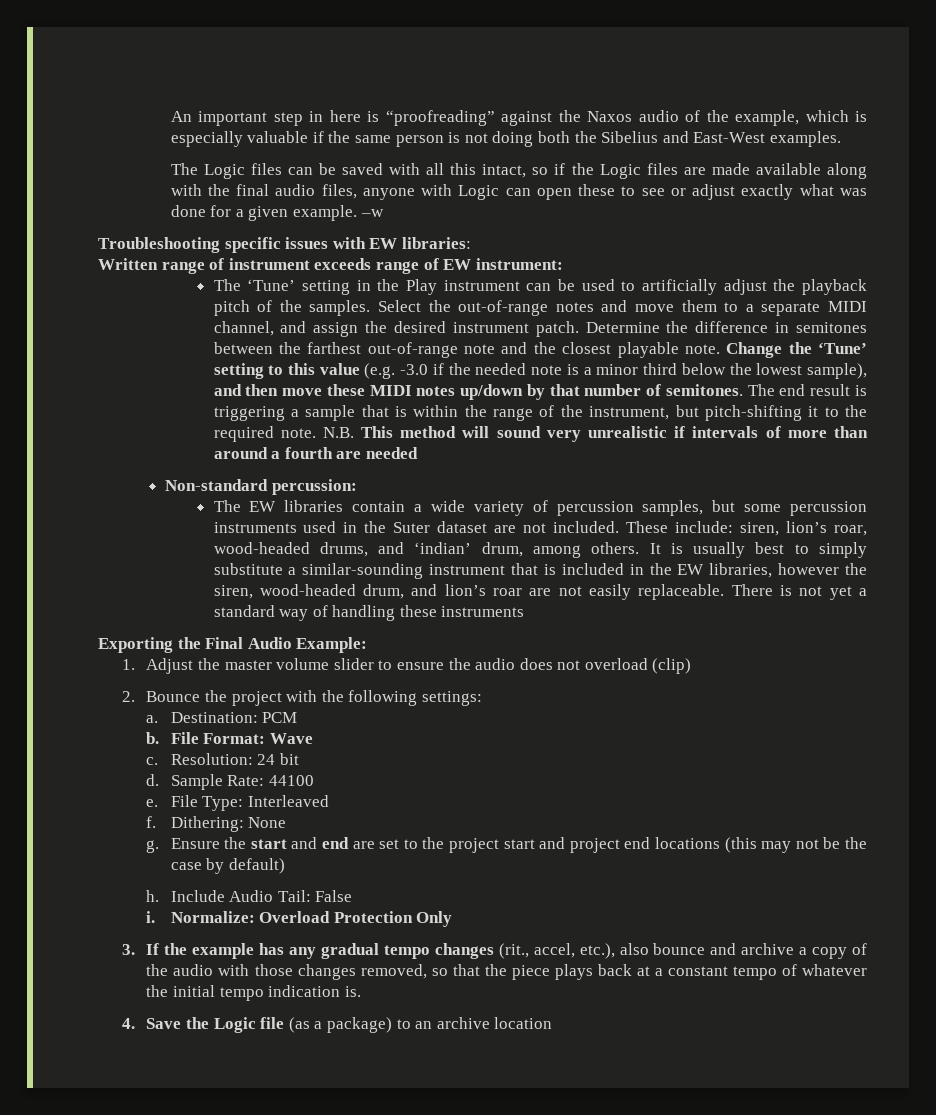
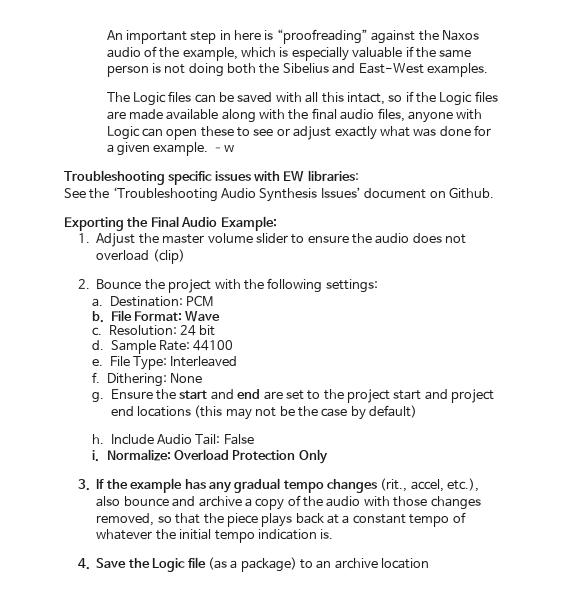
- Written range of instrument exceeds range of EW instrument:
- The ‘Tune’ setting in the Play instrument can be used to artificially adjust the playback pitch of the samples. Select the out-of-range notes and move them to a separate MIDI channel, and assign the desired instrument patch. Determine the difference in semitones between the farthest out-of-range note and the closest playable note. Change the ‘Tune’ setting to this value (e.g. -3.0 if the needed note is a minor third below the lowest sample), and then move these MIDI notes up/down by that number of semitones. The end result is triggering a sample that is within the range of the instrument, but pitch-shifting it to the required note. N.B. This method will sound very unrealistic if intervals of more than around a fourth are needed
- Non-standard percussion:
- The EW libraries contain a wide variety of percussion samples, but some percussion instruments used in the Suter dataset are not included. These include: siren, lion’s roar, wood-headed drums, and ‘indian’ drum, among others. It is usually best to simply substitute a similar-sounding instrument that is included in the EW libraries, however the siren, wood-headed drum, and lion’s roar are not easily replaceable. There is not yet a standard way of handling these instruments
+ See the ‘Troubleshooting Audio Synthesis Issues’ document on Github.

